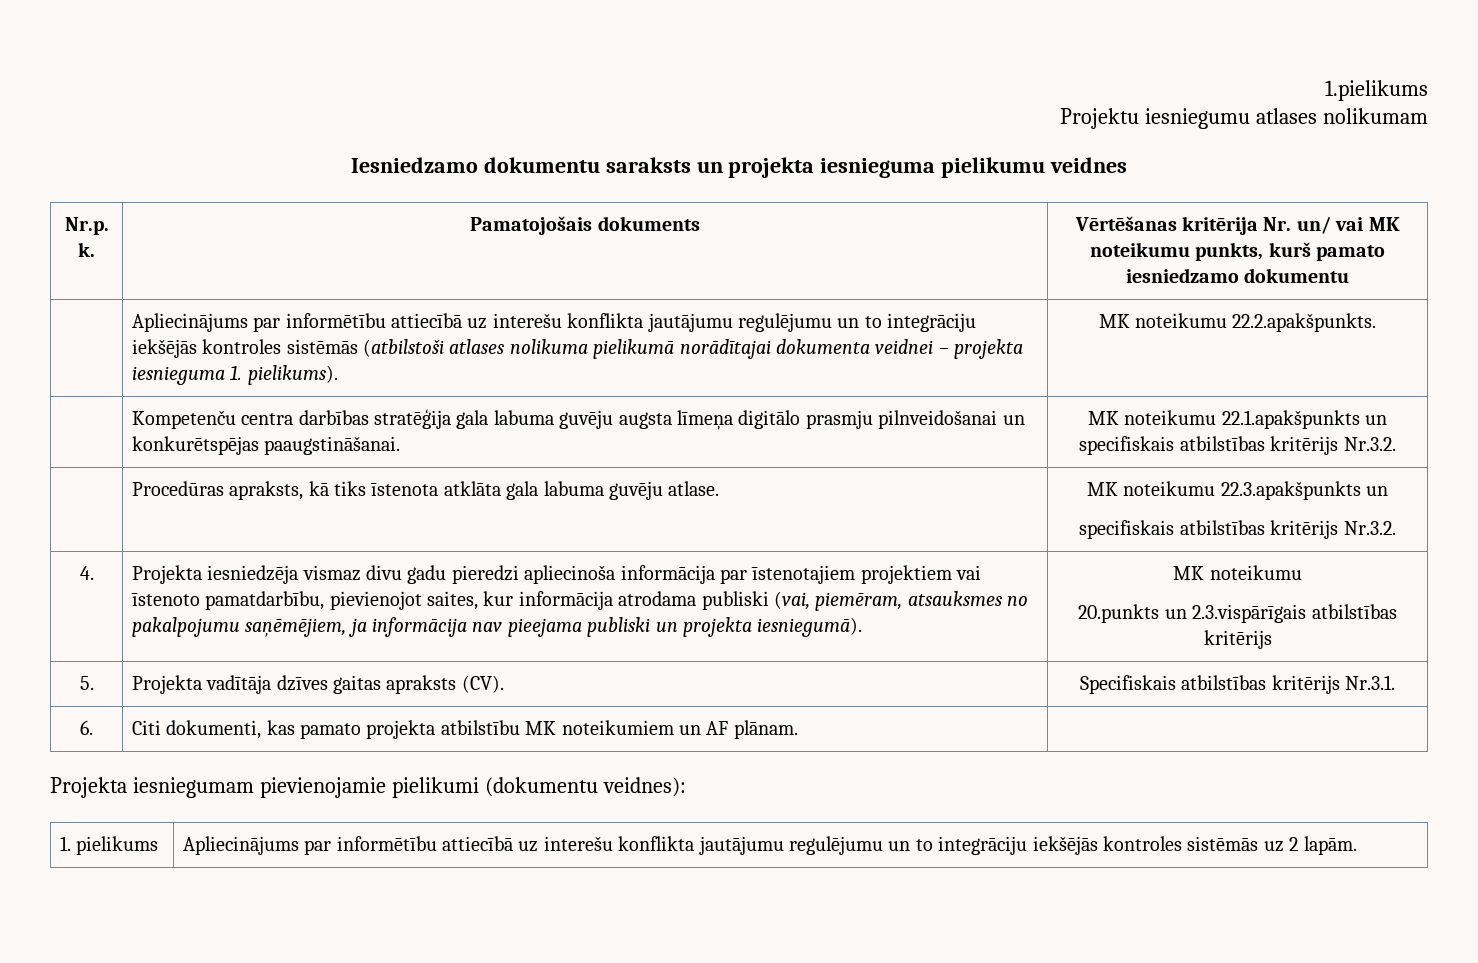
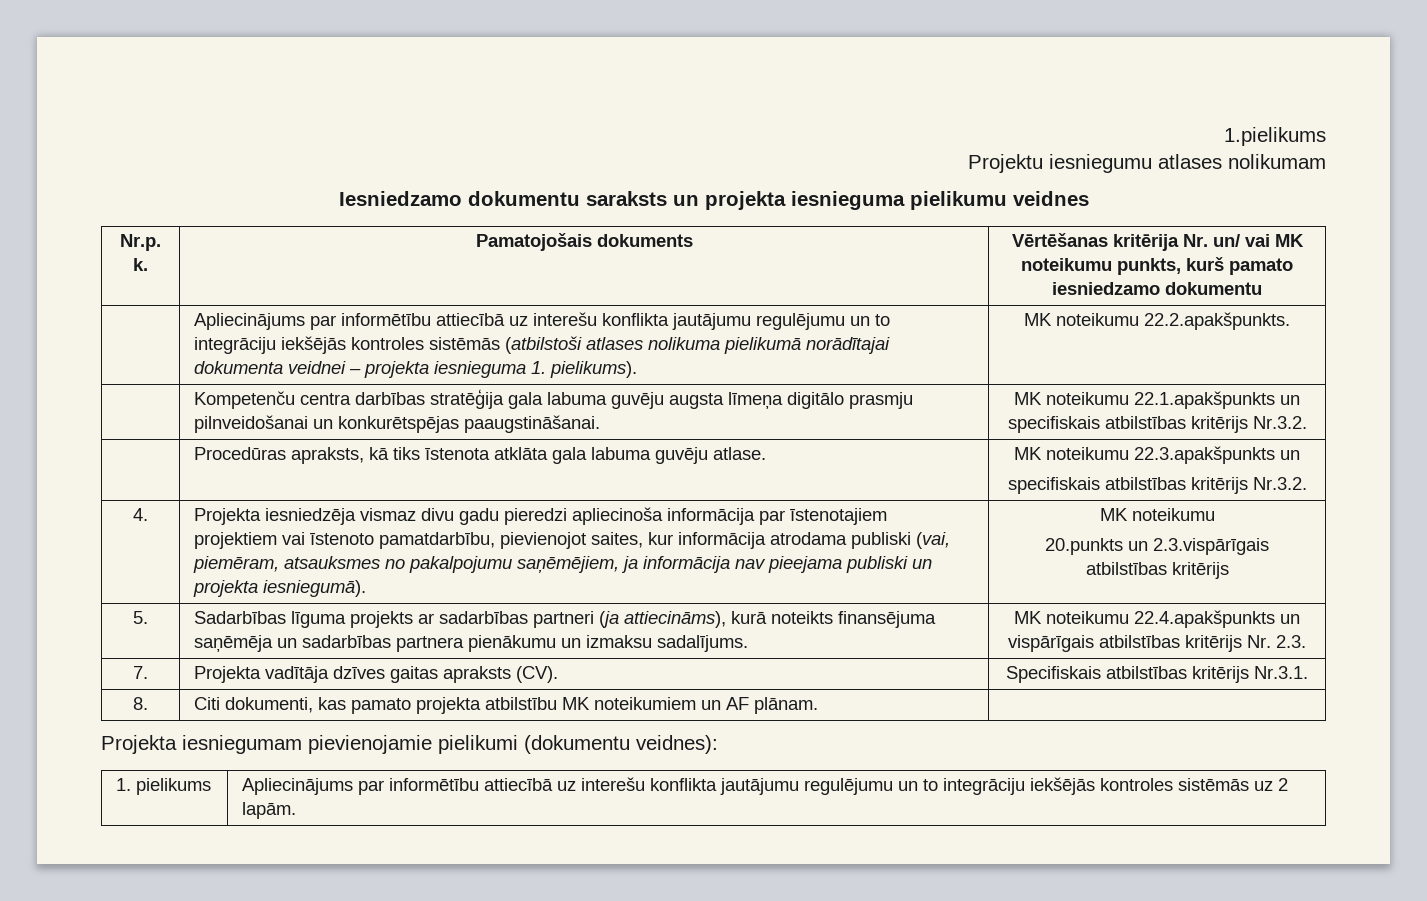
- 5. | Projekta vadītāja dzīves gaitas apraksts (CV). | Specifiskais atbilstības kritērijs Nr.3.1.
+ 5. | Sadarbības līguma projekts ar sadarbības partneri (ja attiecināms), kurā noteikts finansējuma saņēmēja un sadarbības partnera pienākumu un izmaksu sadalījums. | MK noteikumu 22.4.apakšpunkts un vispārīgais atbilstības kritērijs Nr. 2.3.
+ 7. | Projekta vadītāja dzīves gaitas apraksts (CV). | Specifiskais atbilstības kritērijs Nr.3.1.
- 6. | Citi dokumenti, kas pamato projekta atbilstību MK noteikumiem un AF plānam. |
+ 8. | Citi dokumenti, kas pamato projekta atbilstību MK noteikumiem un AF plānam. |

